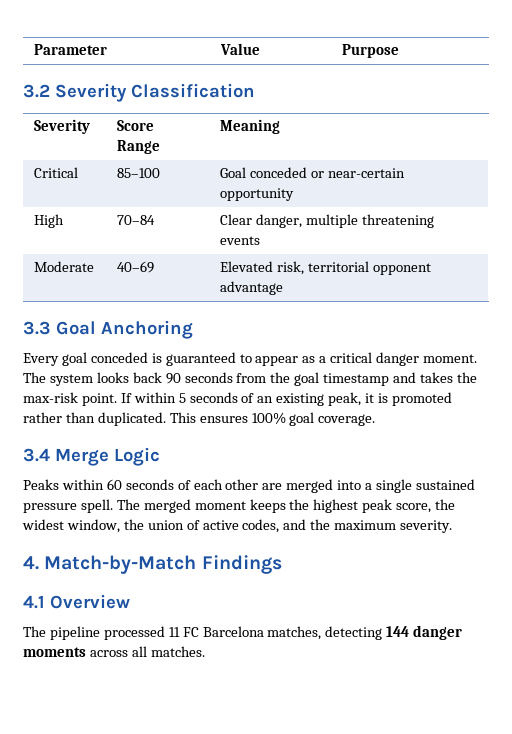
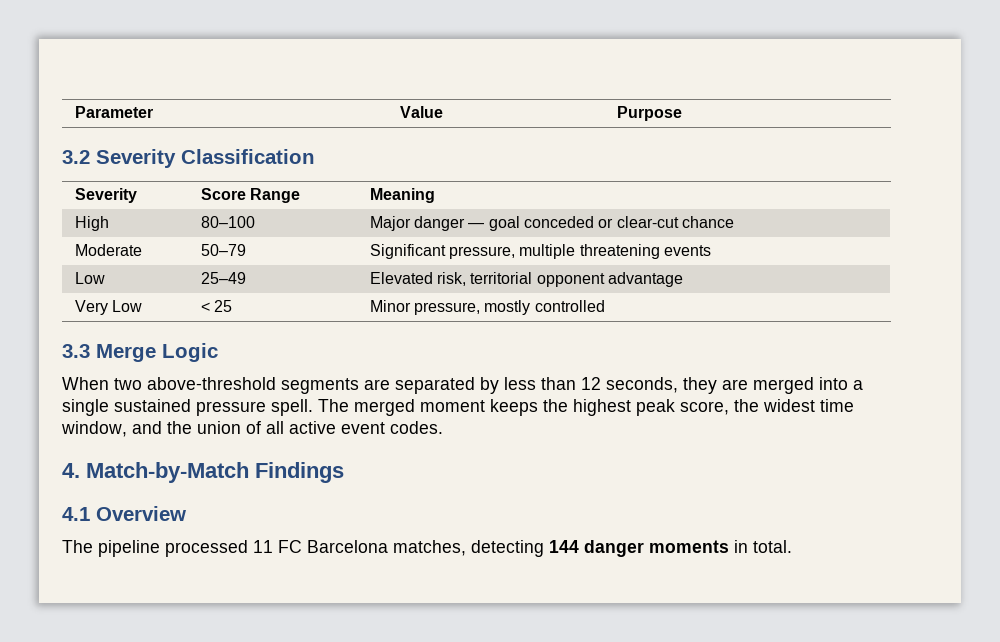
- Critical | 85–100 | Goal conceded or near-certain opportunity
- High | 70–84 | Clear danger, multiple threatening events
+ High | 80–100 | Major danger — goal conceded or clear-cut chance
+ Moderate | 50–79 | Significant pressure, multiple threatening events
- Moderate | 40–69 | Elevated risk, territorial opponent advantage
+ Low | 25–49 | Elevated risk, territorial opponent advantage
- 3.3 Goal Anchoring
- Every goal conceded is guaranteed to appear as a critical danger moment. The system looks back 90 seconds from the goal timestamp and takes the max-risk point. If within 5 seconds of an existing peak, it is promoted rather than duplicated. This ensures 100% goal coverage.
- 3.4 Merge Logic
- Peaks within 60 seconds of each other are merged into a single sustained pressure spell.
+ Very Low | < 25 | Minor pressure, mostly controlled
+ 3.3 Merge Logic
+ When two above-threshold segments are separated by less than 12 seconds, they are merged into a single sustained pressure spell.
- The merged moment keeps the highest peak score, the widest window, the union of active codes, and the maximum severity.
+ The merged moment keeps the highest peak score, the widest time window, and the union of all active event codes.
- The pipeline processed 11 FC Barcelona matches, detecting 144 danger moments across all matches.
+ The pipeline processed 11 FC Barcelona matches, detecting 144 danger moments in total.

